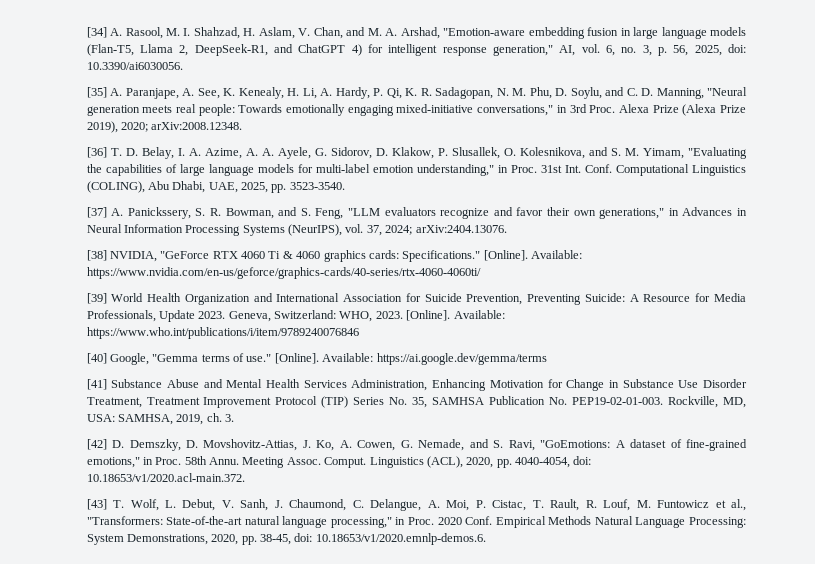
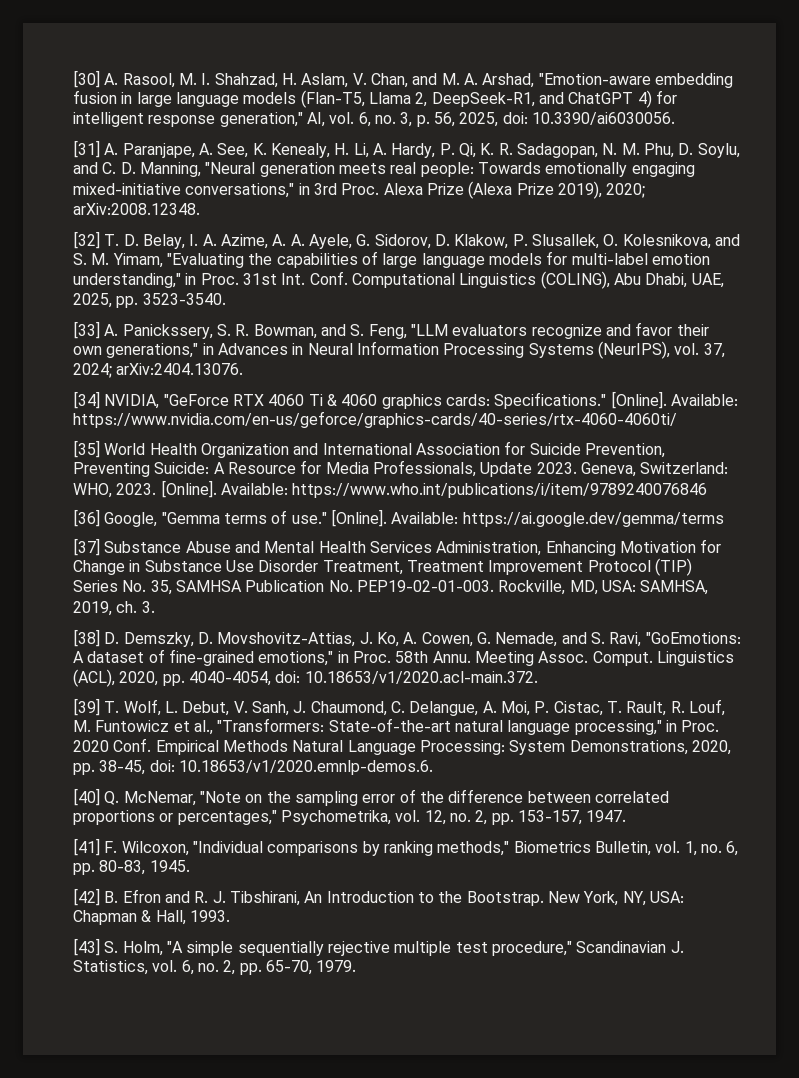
- [34] A. Rasool, M. I. Shahzad, H. Aslam, V. Chan, and M. A. Arshad, "Emotion-aware embedding fusion in large language models (Flan-T5, Llama 2, DeepSeek-R1, and ChatGPT 4) for intelligent response generation," AI, vol. 6, no. 3, p. 56, 2025, doi: 10.3390/ai6030056.
+ [30] A. Rasool, M. I. Shahzad, H. Aslam, V. Chan, and M. A. Arshad, "Emotion-aware embedding fusion in large language models (Flan-T5, Llama 2, DeepSeek-R1, and ChatGPT 4) for intelligent response generation," AI, vol. 6, no. 3, p. 56, 2025, doi: 10.3390/ai6030056.
- [35] A. Paranjape, A. See, K. Kenealy, H. Li, A. Hardy, P. Qi, K. R. Sadagopan, N. M. Phu, D. Soylu, and C. D. Manning, "Neural generation meets real people: Towards emotionally engaging mixed-initiative conversations," in 3rd Proc.
+ [31] A. Paranjape, A. See, K. Kenealy, H. Li, A. Hardy, P. Qi, K. R. Sadagopan, N. M. Phu, D. Soylu, and C. D. Manning, "Neural generation meets real people: Towards emotionally engaging mixed-initiative conversations," in 3rd Proc.
- [36] T. D. Belay, I. A. Azime, A. A. Ayele, G. Sidorov, D. Klakow, P. Slusallek, O. Kolesnikova, and S. M. Yimam, "Evaluating the capabilities of large language models for multi-label emotion understanding," in Proc.
+ [32] T. D. Belay, I. A. Azime, A. A. Ayele, G. Sidorov, D. Klakow, P. Slusallek, O. Kolesnikova, and S. M. Yimam, "Evaluating the capabilities of large language models for multi-label emotion understanding," in Proc.
- [37] A. Panickssery, S. R. Bowman, and S. Feng, "LLM evaluators recognize and favor their own generations," in Advances in Neural Information Processing Systems (NeurIPS), vol. 37, 2024; arXiv:2404.13076.
+ [33] A. Panickssery, S. R. Bowman, and S. Feng, "LLM evaluators recognize and favor their own generations," in Advances in Neural Information Processing Systems (NeurIPS), vol. 37, 2024; arXiv:2404.13076.
- [38] NVIDIA, "GeForce RTX 4060 Ti & 4060 graphics cards: Specifications."
+ [34] NVIDIA, "GeForce RTX 4060 Ti & 4060 graphics cards: Specifications."
- [39] World Health Organization and International Association for Suicide Prevention, Preventing Suicide: A Resource for Media Professionals, Update 2023.
+ [35] World Health Organization and International Association for Suicide Prevention, Preventing Suicide: A Resource for Media Professionals, Update 2023.
- [40] Google, "Gemma terms of use."
+ [36] Google, "Gemma terms of use."
- [41] Substance Abuse and Mental Health Services Administration, Enhancing Motivation for Change in Substance Use Disorder Treatment, Treatment Improvement Protocol (TIP) Series No. 35, SAMHSA Publication No. PEP19-02-01-003.
+ [37] Substance Abuse and Mental Health Services Administration, Enhancing Motivation for Change in Substance Use Disorder Treatment, Treatment Improvement Protocol (TIP) Series No. 35, SAMHSA Publication No. PEP19-02-01-003.
- [42] D. Demszky, D. Movshovitz-Attias, J. Ko, A. Cowen, G. Nemade, and S. Ravi, "GoEmotions: A dataset of fine-grained emotions," in Proc.
+ [38] D. Demszky, D. Movshovitz-Attias, J. Ko, A. Cowen, G. Nemade, and S. Ravi, "GoEmotions: A dataset of fine-grained emotions," in Proc.
- [43] T. Wolf, L. Debut, V. Sanh, J. Chaumond, C. Delangue, A. Moi, P. Cistac, T. Rault, R. Louf, M. Funtowicz et al., "Transformers: State-of-the-art natural language processing," in Proc.
+ [39] T. Wolf, L. Debut, V. Sanh, J. Chaumond, C. Delangue, A. Moi, P. Cistac, T. Rault, R. Louf, M. Funtowicz et al., "Transformers: State-of-the-art natural language processing," in Proc.
+ [40] Q. McNemar, "Note on the sampling error of the difference between correlated proportions or percentages," Psychometrika, vol. 12, no. 2, pp. 153-157, 1947.
+ [41] F. Wilcoxon, "Individual comparisons by ranking methods," Biometrics Bulletin, vol. 1, no. 6, pp. 80-83, 1945.
+ [42] B. Efron and R. J. Tibshirani, An Introduction to the Bootstrap. New York, NY, USA: Chapman & Hall, 1993.
+ [43] S. Holm, "A simple sequentially rejective multiple test procedure," Scandinavian J. Statistics, vol. 6, no. 2, pp. 65-70, 1979.

